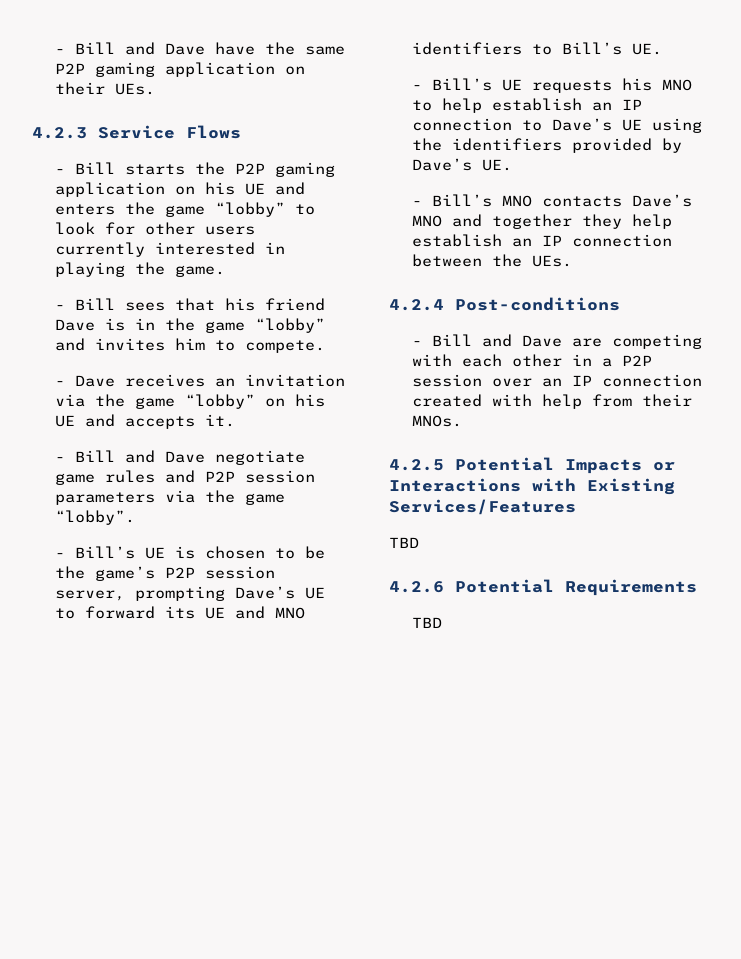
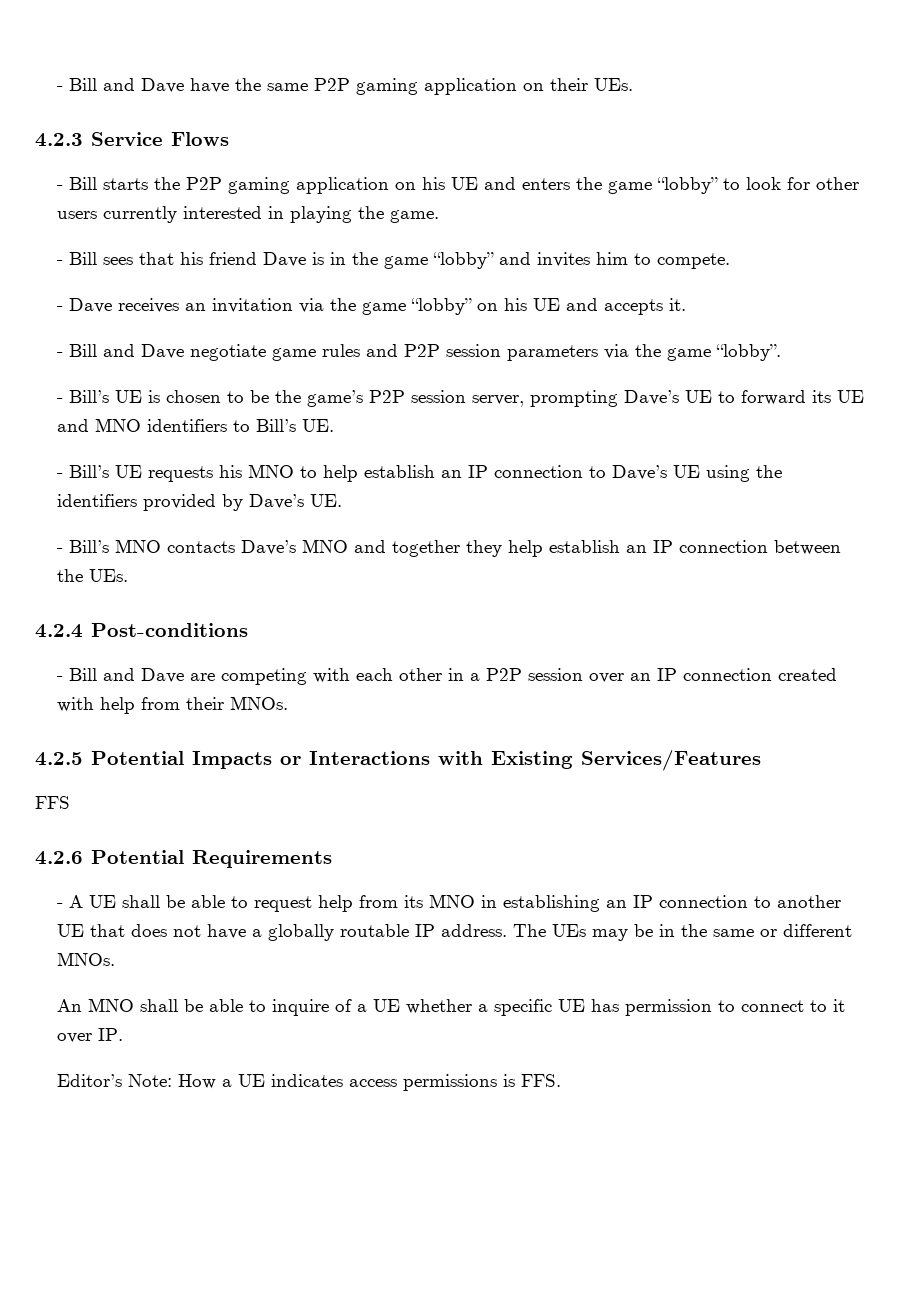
  4.2.5 Potential Impacts or Interactions with Existing Services/Features
- TBD
+ FFS
  4.2.6 Potential Requirements
- TBD
+ - A UE shall be able to request help from its MNO in establishing an IP connection to another UE that does not have a globally routable IP address. The UEs may be in the same or different MNOs.
+ An MNO shall be able to inquire of a UE whether a specific UE has permission to connect to it over IP.
+ Editor’s Note: How a UE indicates access permissions is FFS.

